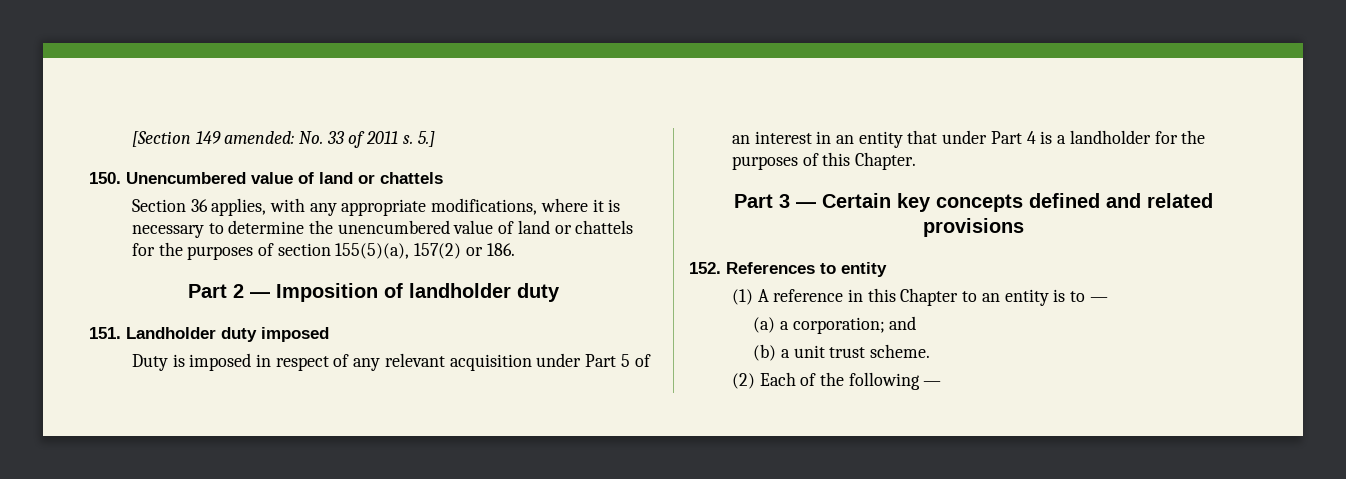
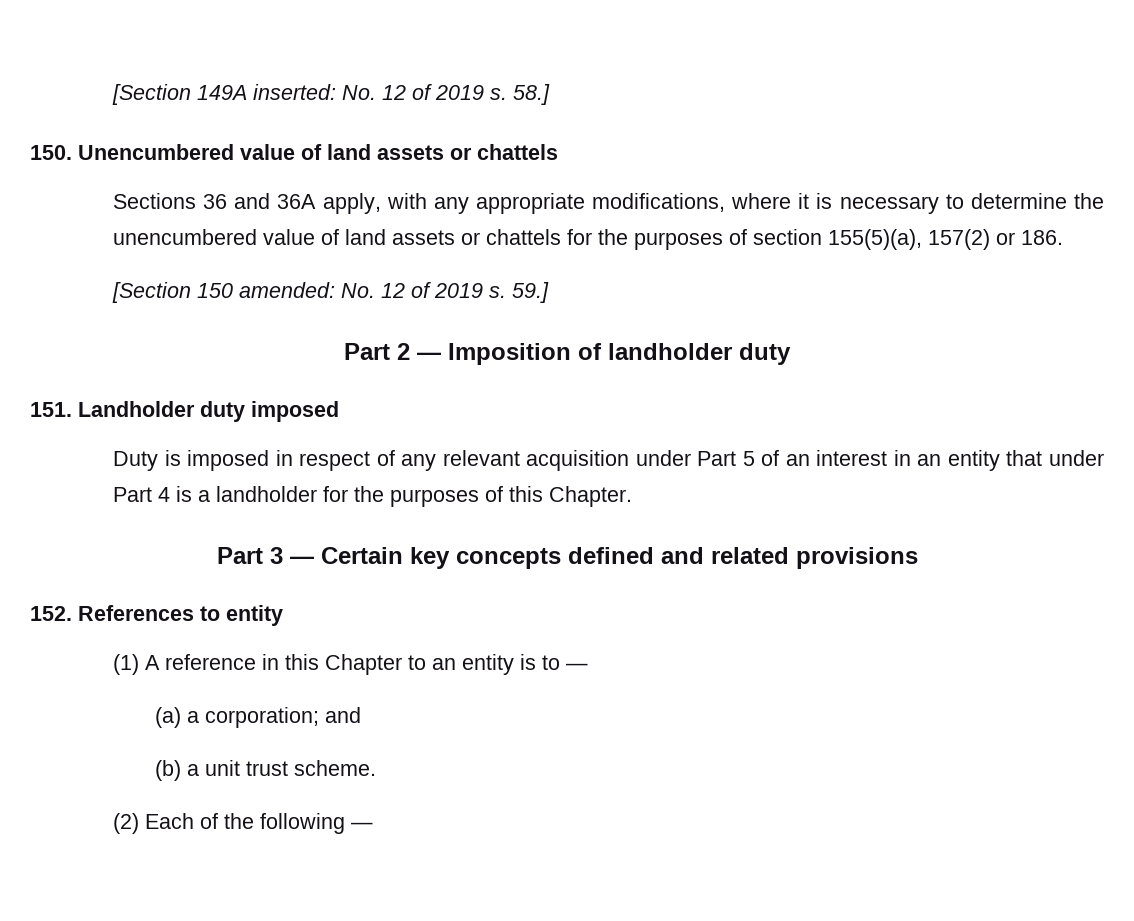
- [Section 149 amended: No. 33 of 2011 s. 5.]
+ [Section 149A inserted: No. 12 of 2019 s. 58.]
- 150. Unencumbered value of land or chattels
+ 150. Unencumbered value of land assets or chattels
- Section 36 applies, with any appropriate modifications, where it is necessary to determine the unencumbered value of land or chattels for the purposes of section 155(5)(a), 157(2) or 186.
+ Sections 36 and 36A apply, with any appropriate modifications, where it is necessary to determine the unencumbered value of land assets or chattels for the purposes of section 155(5)(a), 157(2) or 186.
+ [Section 150 amended: No. 12 of 2019 s. 59.]

